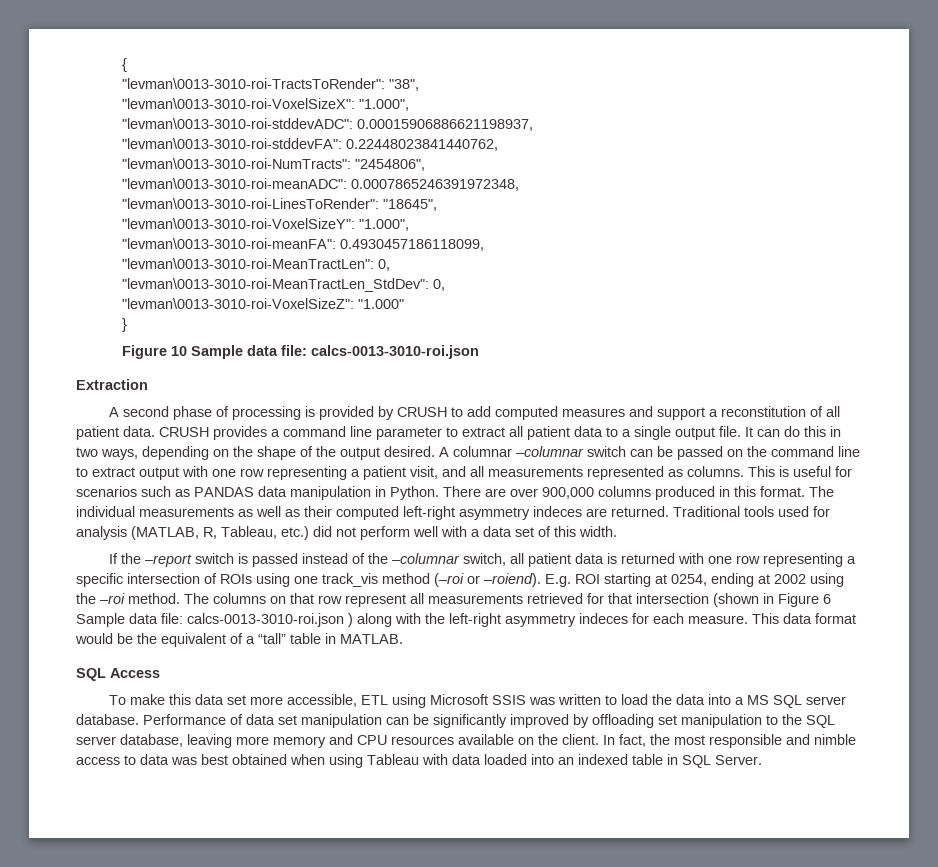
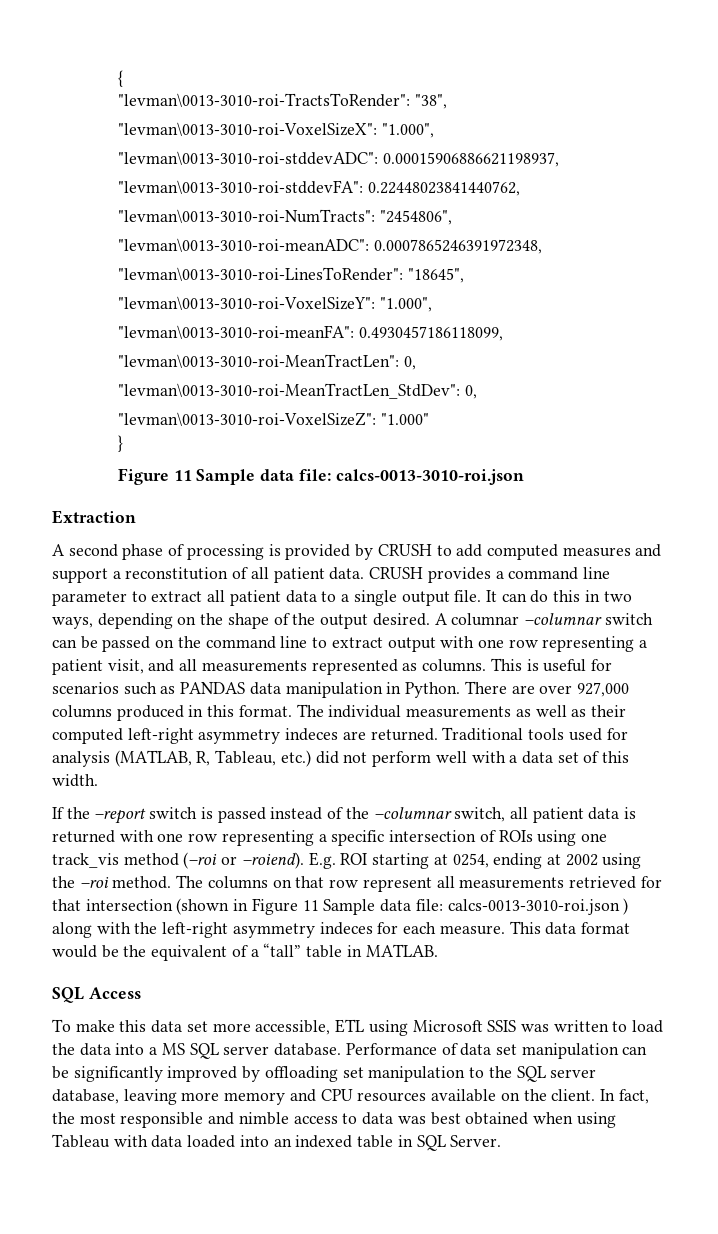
  }
- Figure 10 Sample data file: calcs-0013-3010-roi.json
+ Figure 11 Sample data file: calcs-0013-3010-roi.json
- There are over 900,000 columns produced in this format.
+ There are over 927,000 columns produced in this format.
- The columns on that row represent all measurements retrieved for that intersection (shown in Figure 6 Sample data file: calcs-0013-3010-roi.json ) along with the left-right asymmetry indeces for each measure.
+ The columns on that row represent all measurements retrieved for that intersection (shown in Figure 11 Sample data file: calcs-0013-3010-roi.json ) along with the left-right asymmetry indeces for each measure.

